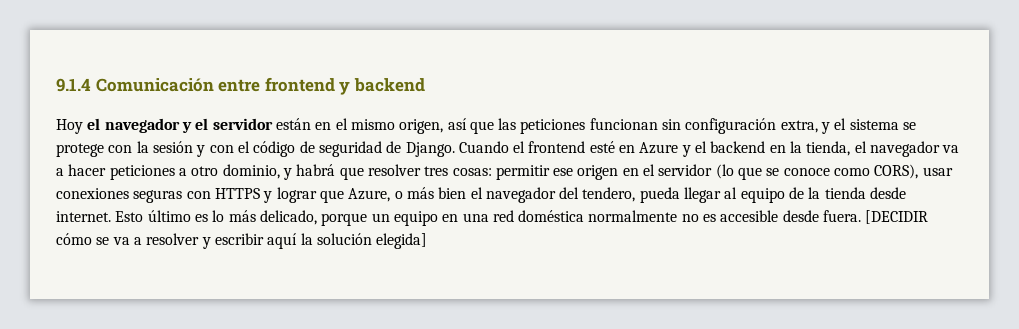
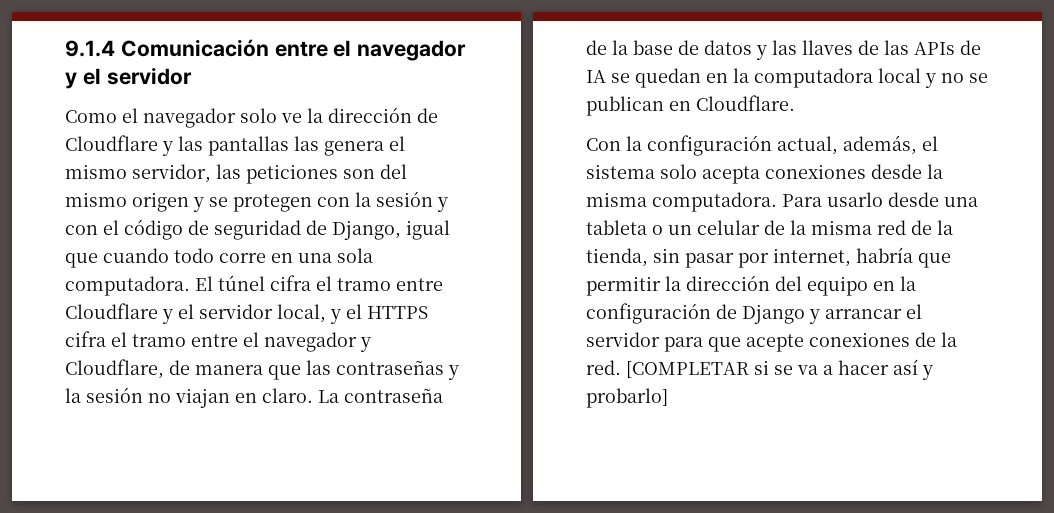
- 9.1.4 Comunicación entre frontend y backend
- Hoy el navegador y el servidor están en el mismo origen, así que las peticiones funcionan sin configuración extra, y el sistema se protege con la sesión y con el código de seguridad de Django. Cuando el frontend esté en Azure y el backend en la tienda, el navegador va a hacer peticiones a otro dominio, y habrá que resolver tres cosas: permitir ese origen en el servidor (lo que se conoce como CORS), usar conexiones seguras con HTTPS y lograr que Azure, o más bien el navegador del tendero, pueda llegar al equipo de la tienda desde internet. Esto último es lo más delicado, porque un equipo en una red doméstica normalmente no es accesible desde fuera. [DECIDIR cómo se va a resolver y escribir aquí la solución elegida]
+ 9.1.4 Comunicación entre el navegador y el servidor
+ Como el navegador solo ve la dirección de Cloudflare y las pantallas las genera el mismo servidor, las peticiones son del mismo origen y se protegen con la sesión y con el código de seguridad de Django, igual que cuando todo corre en una sola computadora. El túnel cifra el tramo entre Cloudflare y el servidor local, y el HTTPS cifra el tramo entre el navegador y Cloudflare, de manera que las contraseñas y la sesión no viajan en claro. La contraseña de la base de datos y las llaves de las APIs de IA se quedan en la computadora local y no se publican en Cloudflare.
+ Con la configuración actual, además, el sistema solo acepta conexiones desde la misma computadora. Para usarlo desde una tableta o un celular de la misma red de la tienda, sin pasar por internet, habría que permitir la dirección del equipo en la configuración de Django y arrancar el servidor para que acepte conexiones de la red. [COMPLETAR si se va a hacer así y probarlo]

